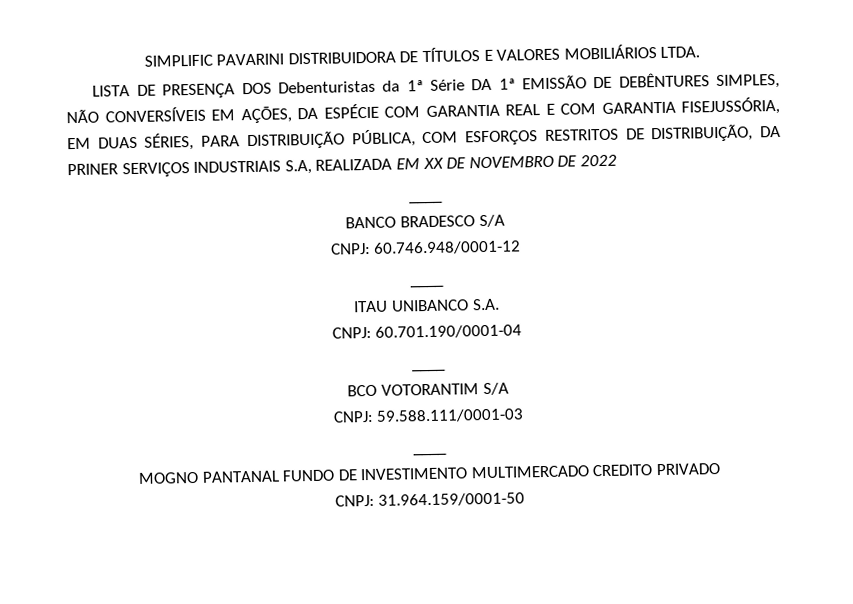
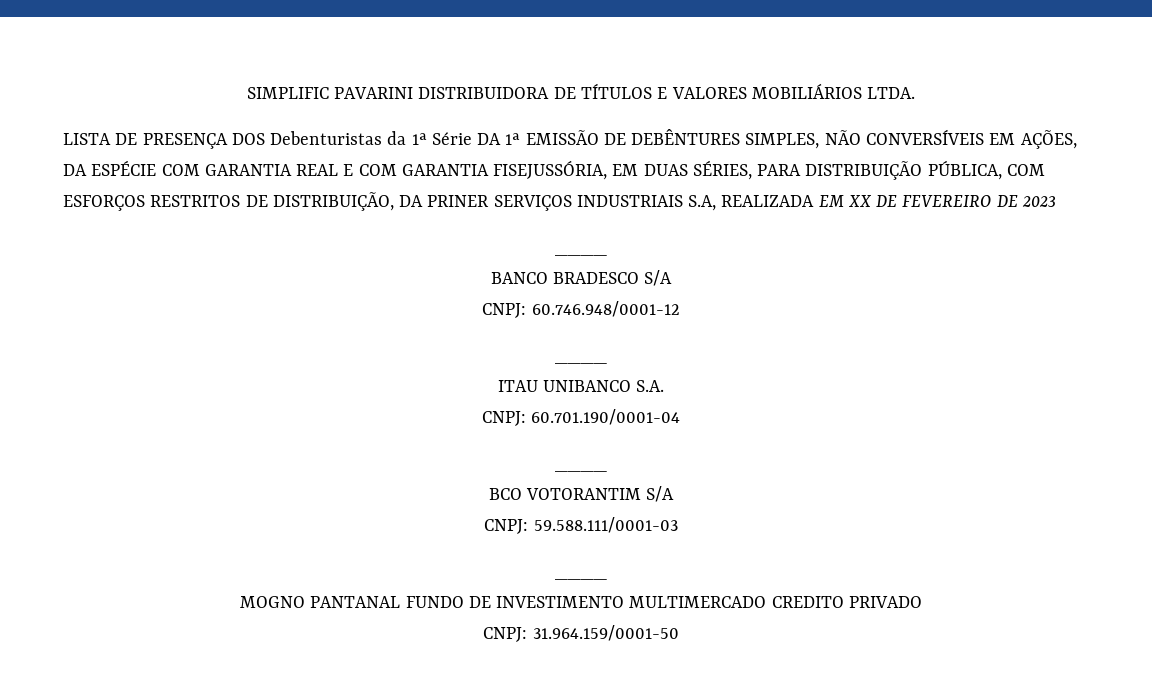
- LISTA DE PRESENÇA DOS Debenturistas da 1ª Série DA 1ª EMISSÃO DE DEBÊNTURES SIMPLES, NÃO CONVERSÍVEIS EM AÇÕES, DA ESPÉCIE COM GARANTIA REAL E COM GARANTIA FISEJUSSÓRIA, EM DUAS SÉRIES, PARA DISTRIBUIÇÃO PÚBLICA, COM ESFORÇOS RESTRITOS DE DISTRIBUIÇÃO, DA PRINER SERVIÇOS INDUSTRIAIS S.A, REALIZADA EM XX DE NOVEMBRO DE 2022
+ LISTA DE PRESENÇA DOS Debenturistas da 1ª Série DA 1ª EMISSÃO DE DEBÊNTURES SIMPLES, NÃO CONVERSÍVEIS EM AÇÕES, DA ESPÉCIE COM GARANTIA REAL E COM GARANTIA FISEJUSSÓRIA, EM DUAS SÉRIES, PARA DISTRIBUIÇÃO PÚBLICA, COM ESFORÇOS RESTRITOS DE DISTRIBUIÇÃO, DA PRINER SERVIÇOS INDUSTRIAIS S.A, REALIZADA EM XX DE FEVEREIRO DE 2023

